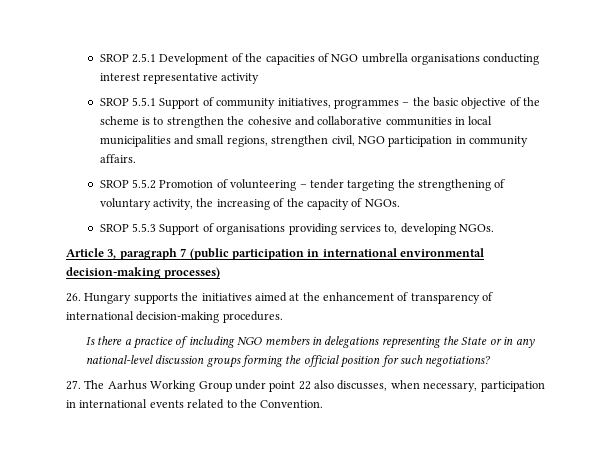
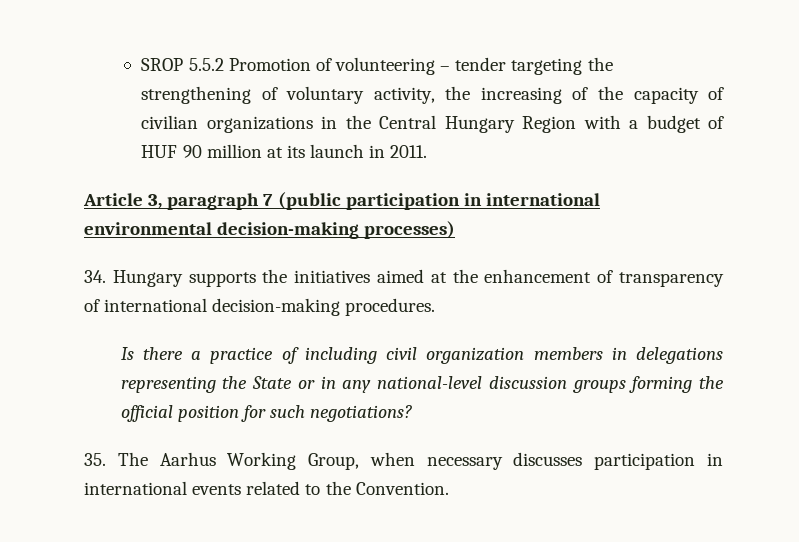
- SROP 2.5.1 Development of the capacities of NGO umbrella organisations conducting interest representative activity
- SROP 5.5.1 Support of community initiatives, programmes – the basic objective of the scheme is to strengthen the cohesive and collaborative communities in local municipalities and small regions, strengthen civil, NGO participation in community affairs.
- SROP 5.5.2 Promotion of volunteering – tender targeting the strengthening of voluntary activity, the increasing of the capacity of NGOs.
- SROP 5.5.3 Support of organisations providing services to, developing NGOs.
+ SROP 5.5.2 Promotion of volunteering – tender targeting the strengthening of voluntary activity, the increasing of the capacity of civilian organizations in the Central Hungary Region with a budget of HUF 90 million at its launch in 2011.
- 26. Hungary supports the initiatives aimed at the enhancement of transparency of international decision-making procedures.
+ 34. Hungary supports the initiatives aimed at the enhancement of transparency of international decision-making procedures.
- Is there a practice of including NGO members in delegations representing the State or in any national-level discussion groups forming the official position for such negotiations?
+ Is there a practice of including civil organization members in delegations representing the State or in any national-level discussion groups forming the official position for such negotiations?
- 27. The Aarhus Working Group under point 22 also discusses, when necessary, participation in international events related to the Convention.
+ 35. The Aarhus Working Group, when necessary discusses participation in international events related to the Convention.

